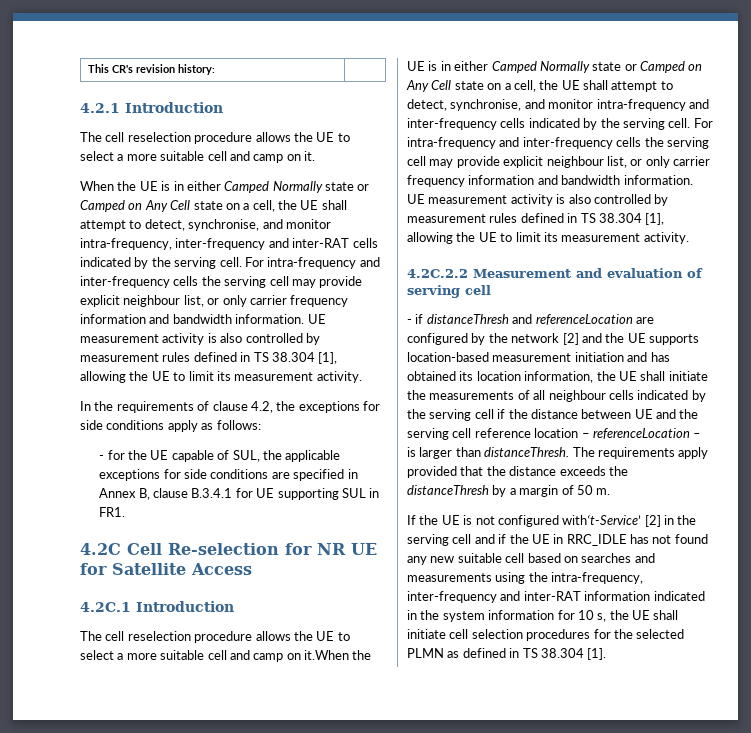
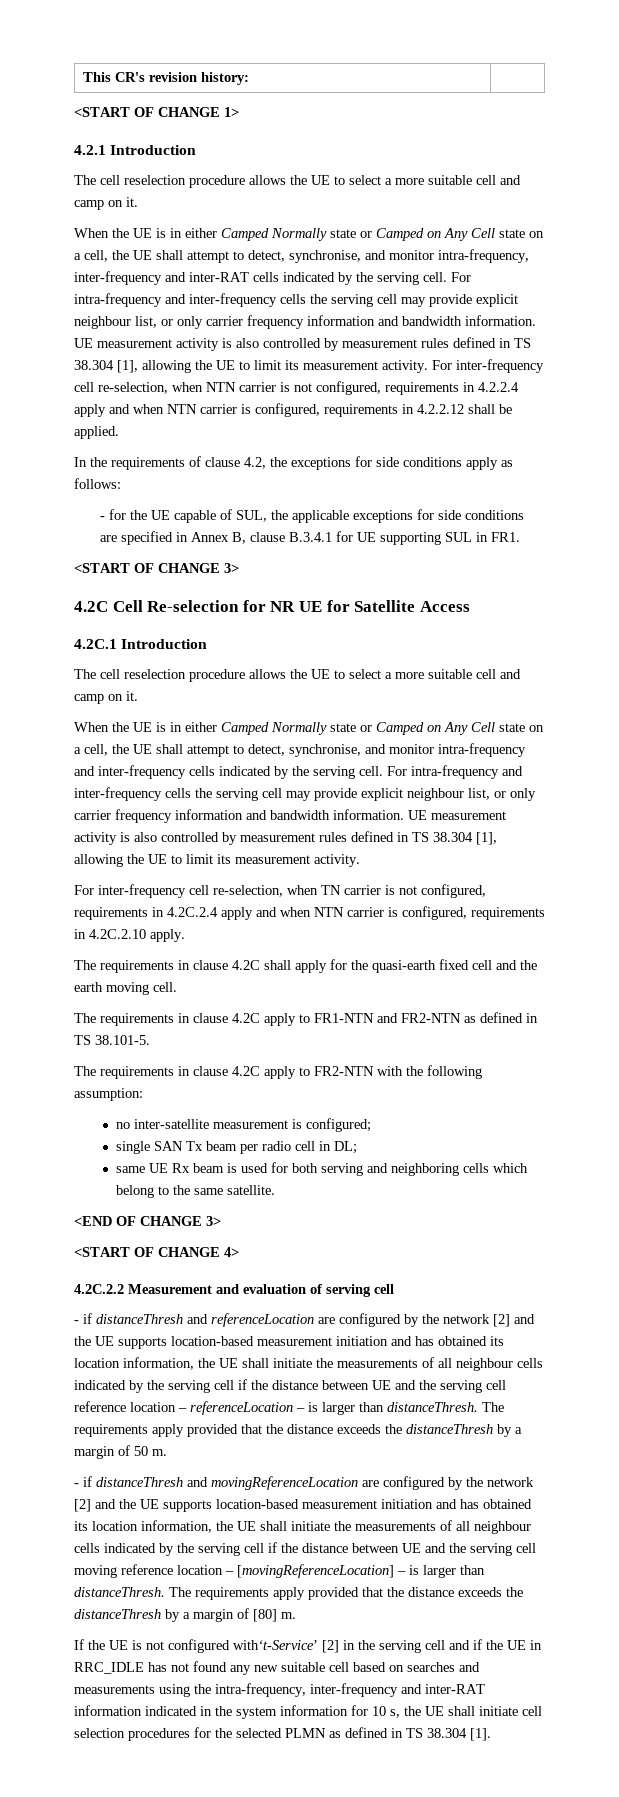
+ <START OF CHANGE 1>
+ For inter-frequency cell re-selection, when NTN carrier is not configured, requirements in 4.2.2.4 apply and when NTN carrier is configured, requirements in 4.2.2.12 shall be applied.
+ <START OF CHANGE 3>
  4.2C.1 Introduction
- The cell reselection procedure allows the UE to select a more suitable cell and camp on it.When the UE is in either Camped Normally state or Camped on Any Cell state on a cell, the UE shall attempt to detect, synchronise, and monitor intra-frequency and inter-frequency cells indicated by the serving cell.
+ The cell reselection procedure allows the UE to select a more suitable cell and camp on it.
+ When the UE is in either Camped Normally state or Camped on Any Cell state on a cell, the UE shall attempt to detect, synchronise, and monitor intra-frequency and inter-frequency cells indicated by the serving cell.
+ For inter-frequency cell re-selection, when TN carrier is not configured, requirements in 4.2C.2.4 apply and when NTN carrier is configured, requirements in 4.2C.2.10 apply.
+ The requirements in clause 4.2C shall apply for the quasi-earth fixed cell and the earth moving cell.
+ The requirements in clause 4.2C apply to FR1-NTN and FR2-NTN as defined in TS 38.101-5.
+ The requirements in clause 4.2C apply to FR2-NTN with the following assumption:
+ no inter-satellite measurement is configured;
+ single SAN Tx beam per radio cell in DL;
+ same UE Rx beam is used for both serving and neighboring cells which belong to the same satellite.
+ <END OF CHANGE 3>
+ <START OF CHANGE 4>
+ - if distanceThresh and movingReferenceLocation are configured by the network [2] and the UE supports location-based measurement initiation and has obtained its location information, the UE shall initiate the measurements of all neighbour cells indicated by the serving cell if the distance between UE and the serving cell moving reference location – [movingReferenceLocation] – is larger than distanceThresh. The requirements apply provided that the distance exceeds the distanceThresh by a margin of [80] m.

